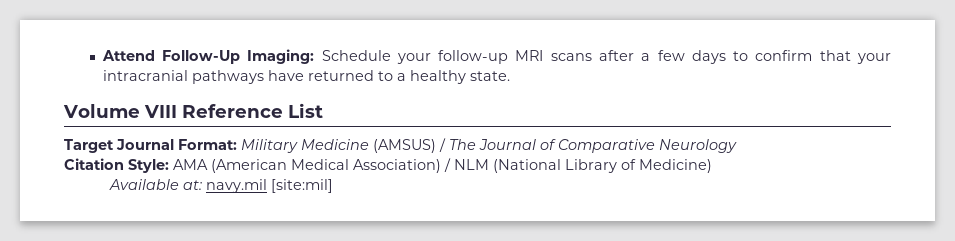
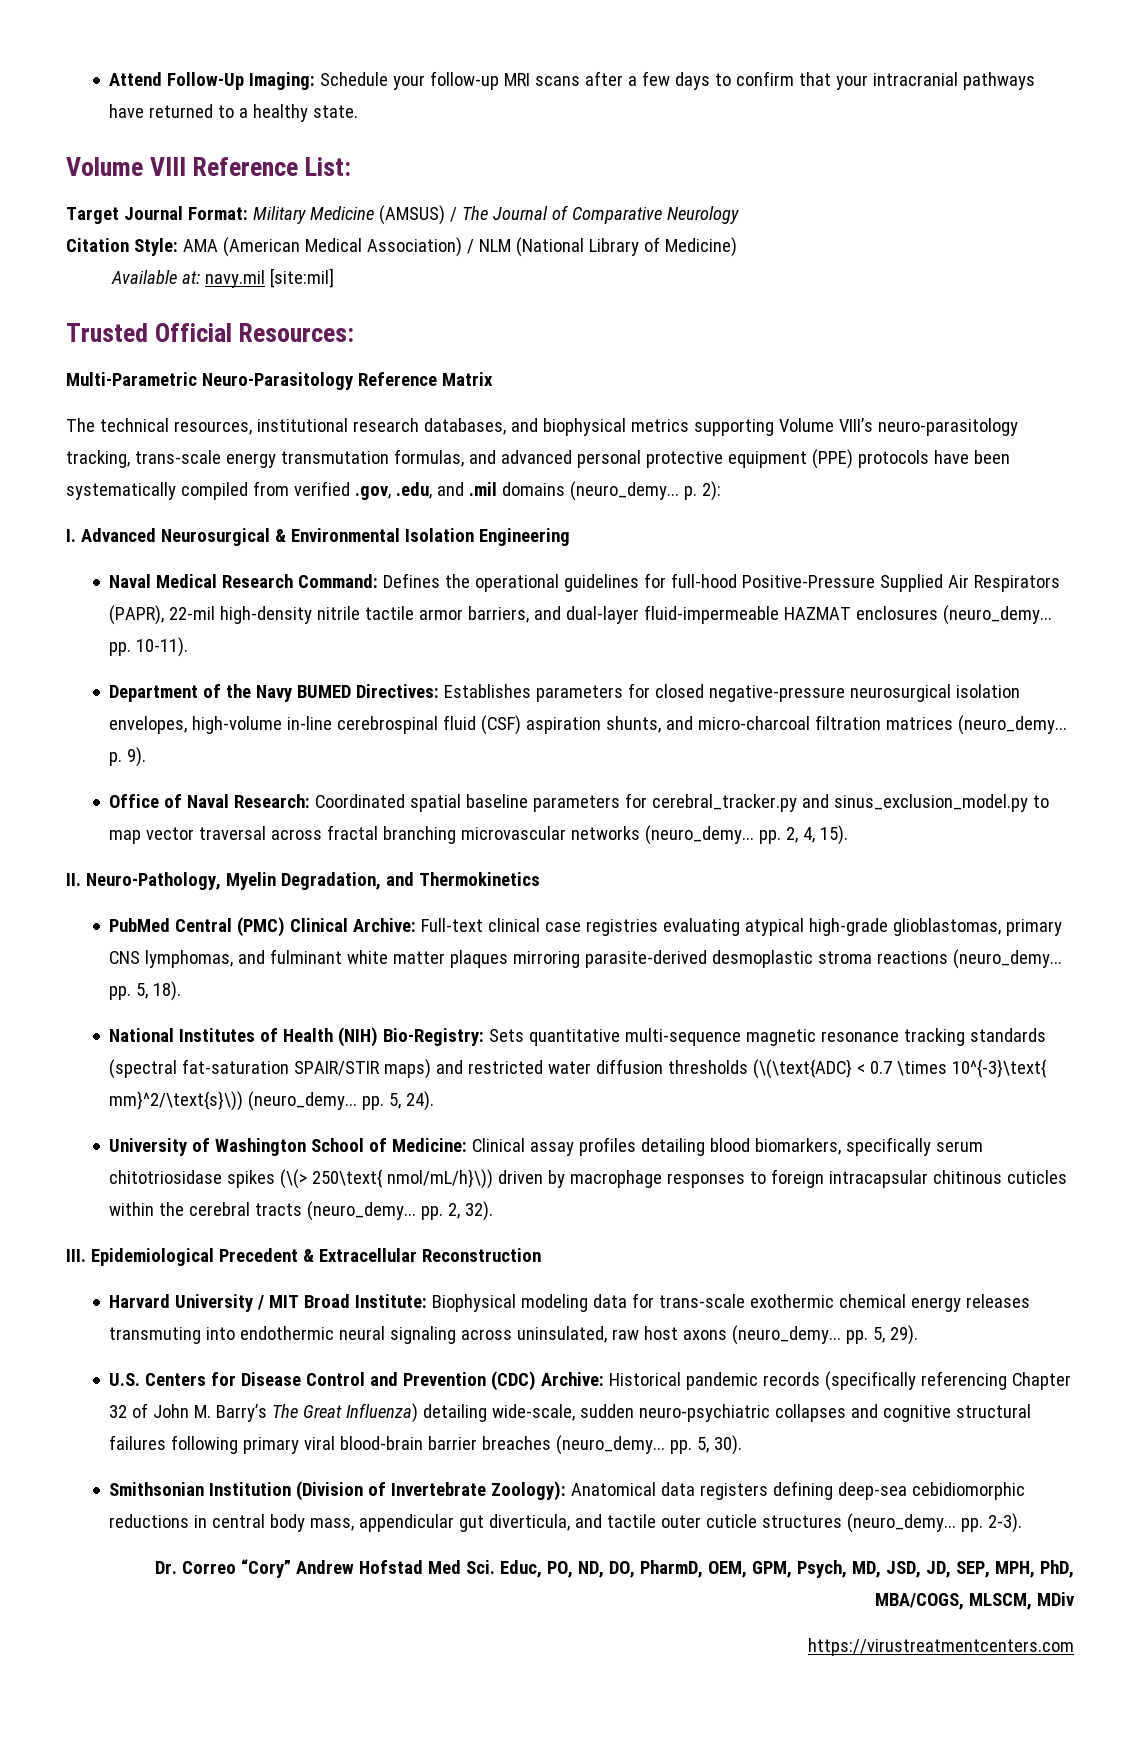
- Volume VIII Reference List
+ Volume VIII Reference List:
+ Trusted Official Resources:
+ Multi-Parametric Neuro-Parasitology Reference Matrix
+ The technical resources, institutional research databases, and biophysical metrics supporting Volume VIII’s neuro-parasitology tracking, trans-scale energy transmutation formulas, and advanced personal protective equipment (PPE) protocols have been systematically compiled from verified .gov, .edu, and .mil domains (neuro_demy... p. 2):
+ I. Advanced Neurosurgical & Environmental Isolation Engineering
+ Naval Medical Research Command: Defines the operational guidelines for full-hood Positive-Pressure Supplied Air Respirators (PAPR), 22-mil high-density nitrile tactile armor barriers, and dual-layer fluid-impermeable HAZMAT enclosures (neuro_demy... pp. 10-11).
+ Department of the Navy BUMED Directives: Establishes parameters for closed negative-pressure neurosurgical isolation envelopes, high-volume in-line cerebrospinal fluid (CSF) aspiration shunts, and micro-charcoal filtration matrices (neuro_demy... p. 9).
+ Office of Naval Research: Coordinated spatial baseline parameters for cerebral_tracker.py and sinus_exclusion_model.py to map vector traversal across fractal branching microvascular networks (neuro_demy... pp. 2, 4, 15).
+ II. Neuro-Pathology, Myelin Degradation, and Thermokinetics
+ PubMed Central (PMC) Clinical Archive: Full-text clinical case registries evaluating atypical high-grade glioblastomas, primary CNS lymphomas, and fulminant white matter plaques mirroring parasite-derived desmoplastic stroma reactions (neuro_demy... pp. 5, 18).
+ National Institutes of Health (NIH) Bio-Registry: Sets quantitative multi-sequence magnetic resonance tracking standards (spectral fat-saturation SPAIR/STIR maps) and restricted water diffusion thresholds (\(\text{ADC} < 0.7 \times 10^{-3}\text{ mm}^2/\text{s}\)) (neuro_demy... pp. 5, 24).
+ University of Washington School of Medicine: Clinical assay profiles detailing blood biomarkers, specifically serum chitotriosidase spikes (\(> 250\text{ nmol/mL/h}\)) driven by macrophage responses to foreign intracapsular chitinous cuticles within the cerebral tracts (neuro_demy... pp. 2, 32).
+ III. Epidemiological Precedent & Extracellular Reconstruction
+ Harvard University / MIT Broad Institute: Biophysical modeling data for trans-scale exothermic chemical energy releases transmuting into endothermic neural signaling across uninsulated, raw host axons (neuro_demy... pp. 5, 29).
+ U.S. Centers for Disease Control and Prevention (CDC) Archive: Historical pandemic records (specifically referencing Chapter 32 of John M. Barry’s The Great Influenza) detailing wide-scale, sudden neuro-psychiatric collapses and cognitive structural failures following primary viral blood-brain barrier breaches (neuro_demy... pp. 5, 30).
+ Smithsonian Institution (Division of Invertebrate Zoology): Anatomical data registers defining deep-sea cebidiomorphic reductions in central body mass, appendicular gut diverticula, and tactile outer cuticle structures (neuro_demy... pp. 2-3).
+ Dr. Correo “Cory” Andrew Hofstad Med Sci. Educ, PO, ND, DO, PharmD, OEM, GPM, Psych, MD, JSD, JD, SEP, MPH, PhD, MBA/COGS, MLSCM, MDiv
+ https://virustreatmentcenters.com

